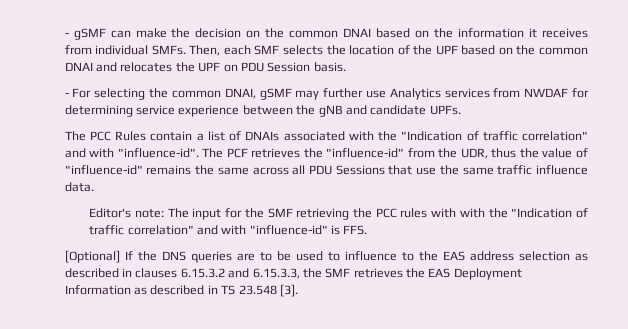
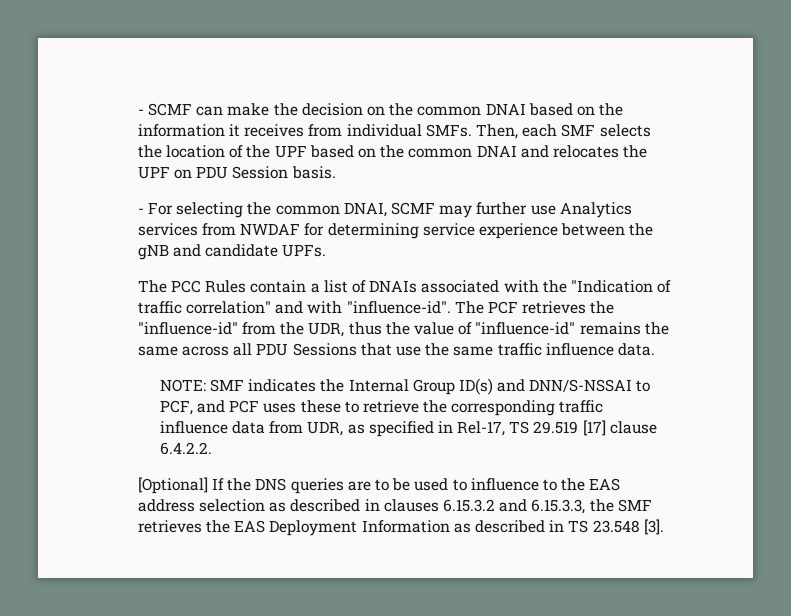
- - gSMF can make the decision on the common DNAI based on the information it receives from individual SMFs.
+ - SCMF can make the decision on the common DNAI based on the information it receives from individual SMFs.
- - For selecting the common DNAI, gSMF may further use Analytics services from NWDAF for determining service experience between the gNB and candidate UPFs.
+ - For selecting the common DNAI, SCMF may further use Analytics services from NWDAF for determining service experience between the gNB and candidate UPFs.
- Editor's note: The input for the SMF retrieving the PCC rules with with the "Indication of traffic correlation" and with "influence-id" is FFS.
+ NOTE: SMF indicates the Internal Group ID(s) and DNN/S-NSSAI to PCF, and PCF uses these to retrieve the corresponding traffic influence data from UDR, as specified in Rel-17, TS 29.519 [17] clause 6.4.2.2.

